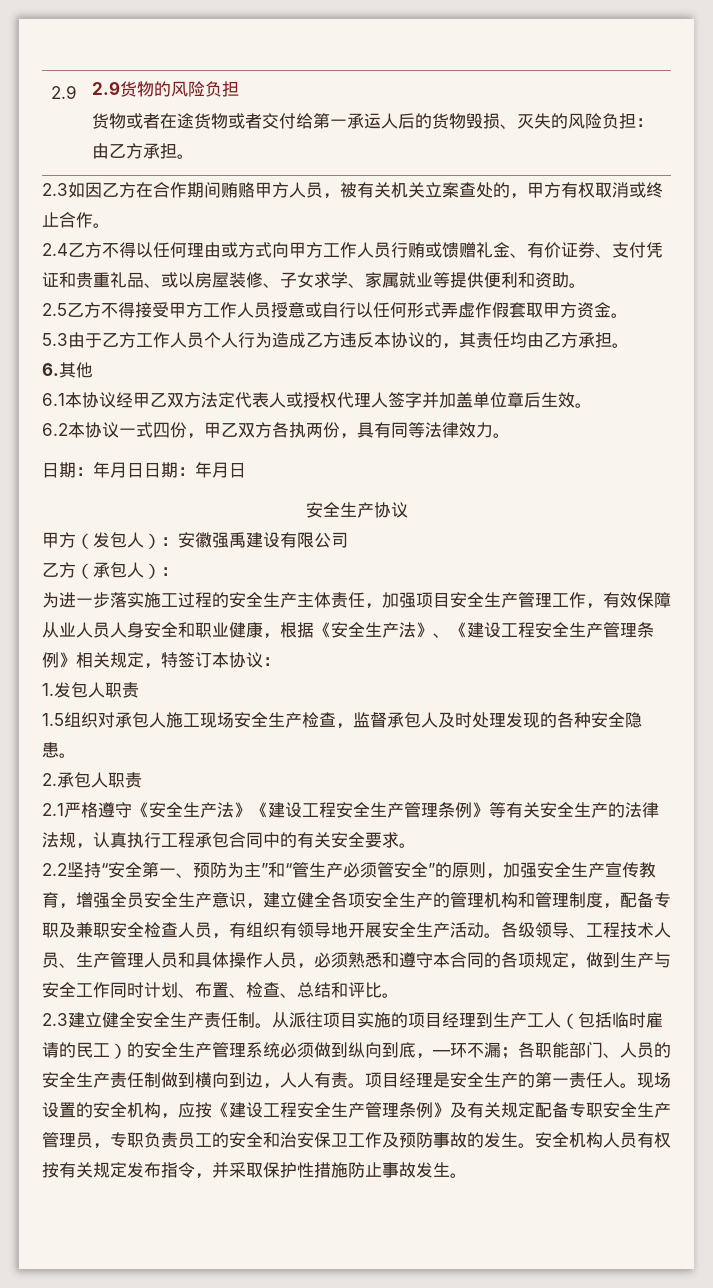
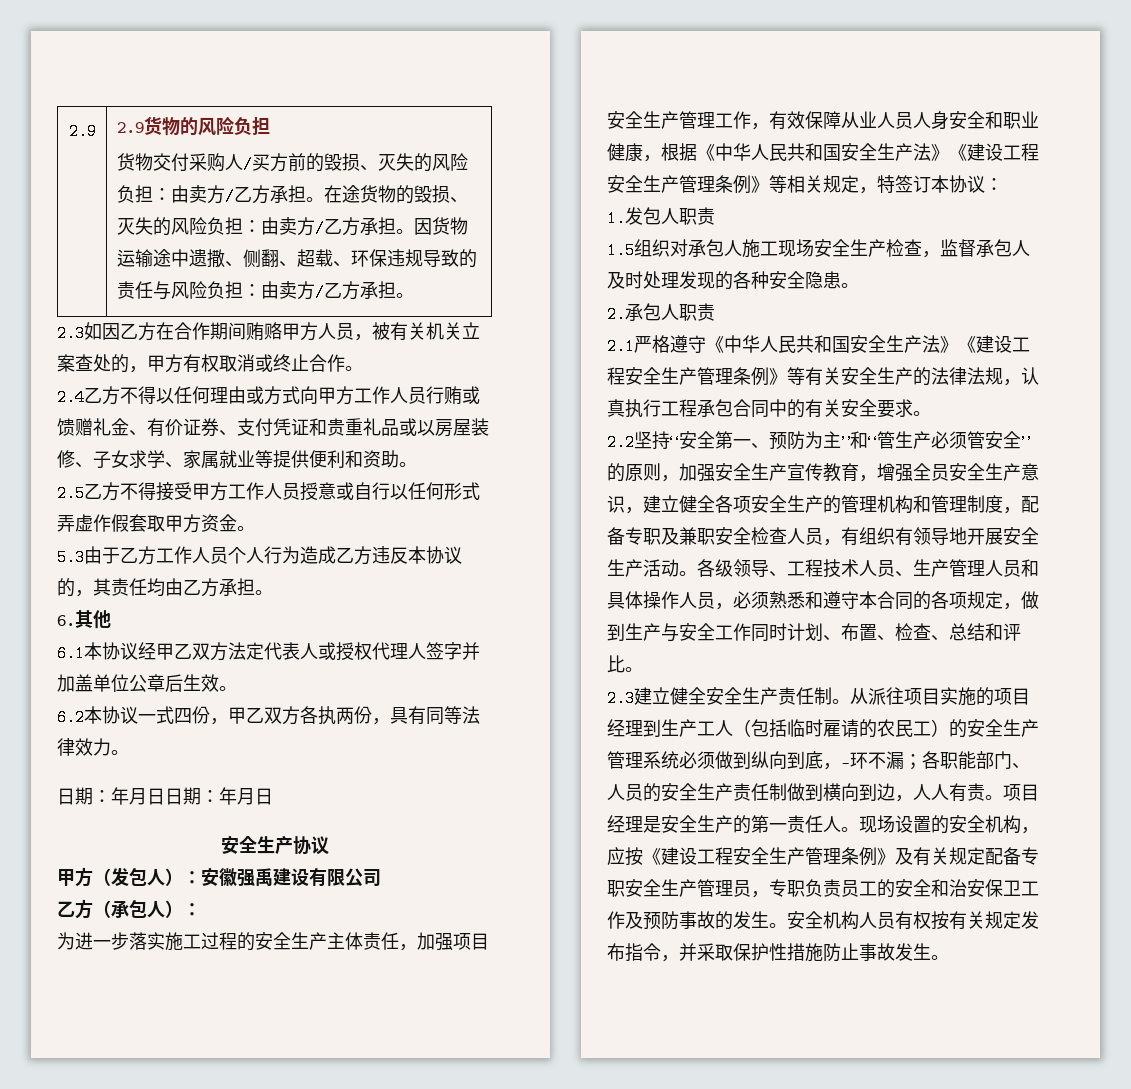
- 货物或者在途货物或者交付给第一承运人后的货物毁损、灭失的风险负担：由乙方承担。
+ 货物交付采购人/买方前的毁损、灭失的风险负担：由卖方/乙方承担。在途货物的毁损、灭失的风险负担：由卖方/乙方承担。因货物运输途中遗撒、侧翻、超载、环保违规导致的责任与风险负担：由卖方/乙方承担。
- 2.4乙方不得以任何理由或方式向甲方工作人员行贿或馈赠礼金、有价证券、支付凭证和贵重礼品、或以房屋装修、子女求学、家属就业等提供便利和资助。
+ 2.4乙方不得以任何理由或方式向甲方工作人员行贿或馈赠礼金、有价证券、支付凭证和贵重礼品或以房屋装修、子女求学、家属就业等提供便利和资助。
- 6.1本协议经甲乙双方法定代表人或授权代理人签字并加盖单位章后生效。
+ 6.1本协议经甲乙双方法定代表人或授权代理人签字并加盖单位公章后生效。
- 为进一步落实施工过程的安全生产主体责任，加强项目安全生产管理工作，有效保障从业人员人身安全和职业健康，根据《安全生产法》、《建设工程安全生产管理条例》相关规定，特签订本协议：
+ 为进一步落实施工过程的安全生产主体责任，加强项目安全生产管理工作，有效保障从业人员人身安全和职业健康，根据《中华人民共和国安全生产法》《建设工程安全生产管理条例》等相关规定，特签订本协议：
- 2.1严格遵守《安全生产法》《建设工程安全生产管理条例》等有关安全生产的法律法规，认真执行工程承包合同中的有关安全要求。
+ 2.1严格遵守《中华人民共和国安全生产法》《建设工程安全生产管理条例》等有关安全生产的法律法规，认真执行工程承包合同中的有关安全要求。
- 从派往项目实施的项目经理到生产工人（包括临时雇请的民工）的安全生产管理系统必须做到纵向到底，—环不漏；各职能部门、人员的安全生产责任制做到横向到边，人人有责。
+ 从派往项目实施的项目经理到生产工人（包括临时雇请的农民工）的安全生产管理系统必须做到纵向到底，—环不漏；各职能部门、人员的安全生产责任制做到横向到边，人人有责。

